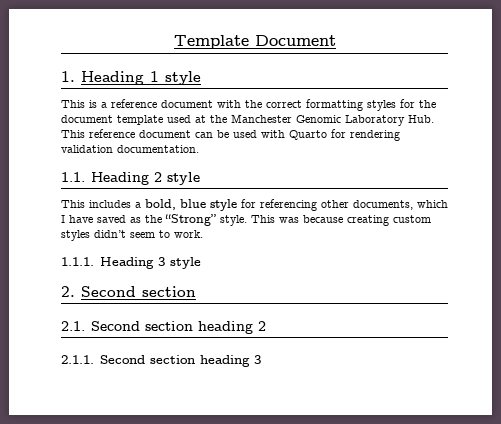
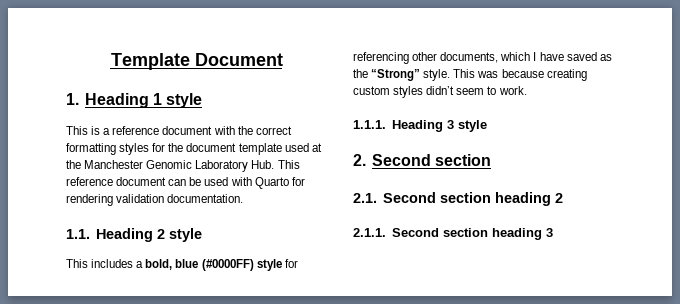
- This includes a bold, blue style for referencing other documents, which I have saved as the “Strong” style.
+ This includes a bold, blue (#0000FF) style for referencing other documents, which I have saved as the “Strong” style.

